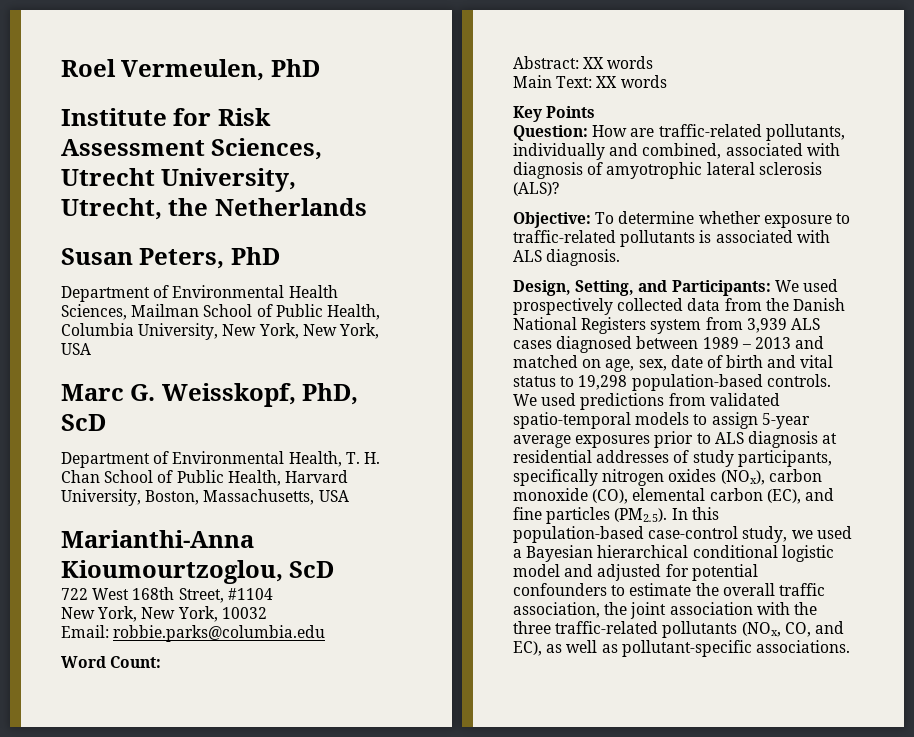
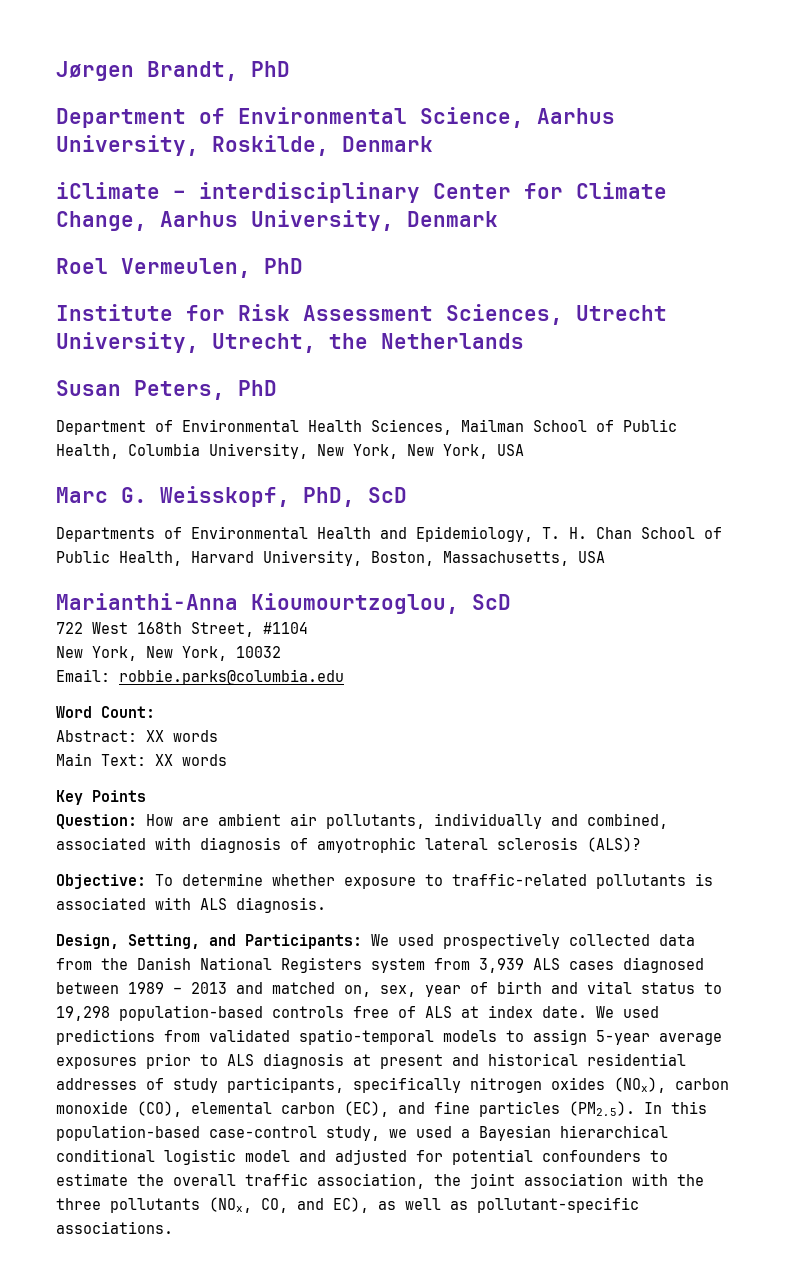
+ Jørgen Brandt, PhD
+ Department of Environmental Science, Aarhus University, Roskilde, Denmark
+ iClimate – interdisciplinary Center for Climate Change, Aarhus University, Denmark
- Department of Environmental Health, T. H. Chan School of Public Health, Harvard University, Boston, Massachusetts, USA
+ Departments of Environmental Health and Epidemiology, T. H. Chan School of Public Health, Harvard University, Boston, Massachusetts, USA
- Question: How are traffic-related pollutants, individually and combined, associated with diagnosis of amyotrophic lateral sclerosis (ALS)?
+ Question: How are ambient air pollutants, individually and combined, associated with diagnosis of amyotrophic lateral sclerosis (ALS)?
- Design, Setting, and Participants: We used prospectively collected data from the Danish National Registers system from 3,939 ALS cases diagnosed between 1989 – 2013 and matched on age, sex, date of birth and vital status to 19,298 population-based controls.
+ Design, Setting, and Participants: We used prospectively collected data from the Danish National Registers system from 3,939 ALS cases diagnosed between 1989 – 2013 and matched on, sex, year of birth and vital status to 19,298 population-based controls free of ALS at index date.
- We used predictions from validated spatio-temporal models to assign 5-year average exposures prior to ALS diagnosis at residential addresses of study participants, specifically nitrogen oxides (NOx), carbon monoxide (CO), elemental carbon (EC), and fine particles (PM2.5). In this population-based case-control study, we used a Bayesian hierarchical conditional logistic model and adjusted for potential confounders to estimate the overall traffic association, the joint association with the three traffic-related pollutants (NOx, CO, and EC), as well as pollutant-specific associations.
+ We used predictions from validated spatio-temporal models to assign 5-year average exposures prior to ALS diagnosis at present and historical residential addresses of study participants, specifically nitrogen oxides (NOx), carbon monoxide (CO), elemental carbon (EC), and fine particles (PM2.5). In this population-based case-control study, we used a Bayesian hierarchical conditional logistic model and adjusted for potential confounders to estimate the overall traffic association, the joint association with the three pollutants (NOx, CO, and EC), as well as pollutant-specific associations.

